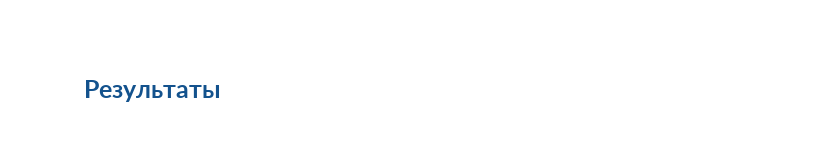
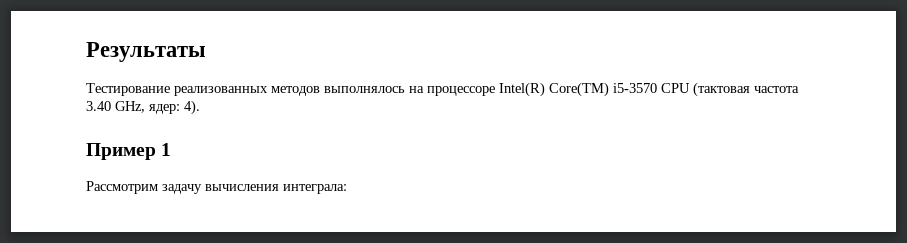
+ Тестирование реализованных методов выполнялось на процессоре Intel(R) Core(TM) i5-3570 CPU (тактовая частота 3.40 GHz, ядер: 4).
+ Пример 1
+ Рассмотрим задачу вычисления интеграла:

